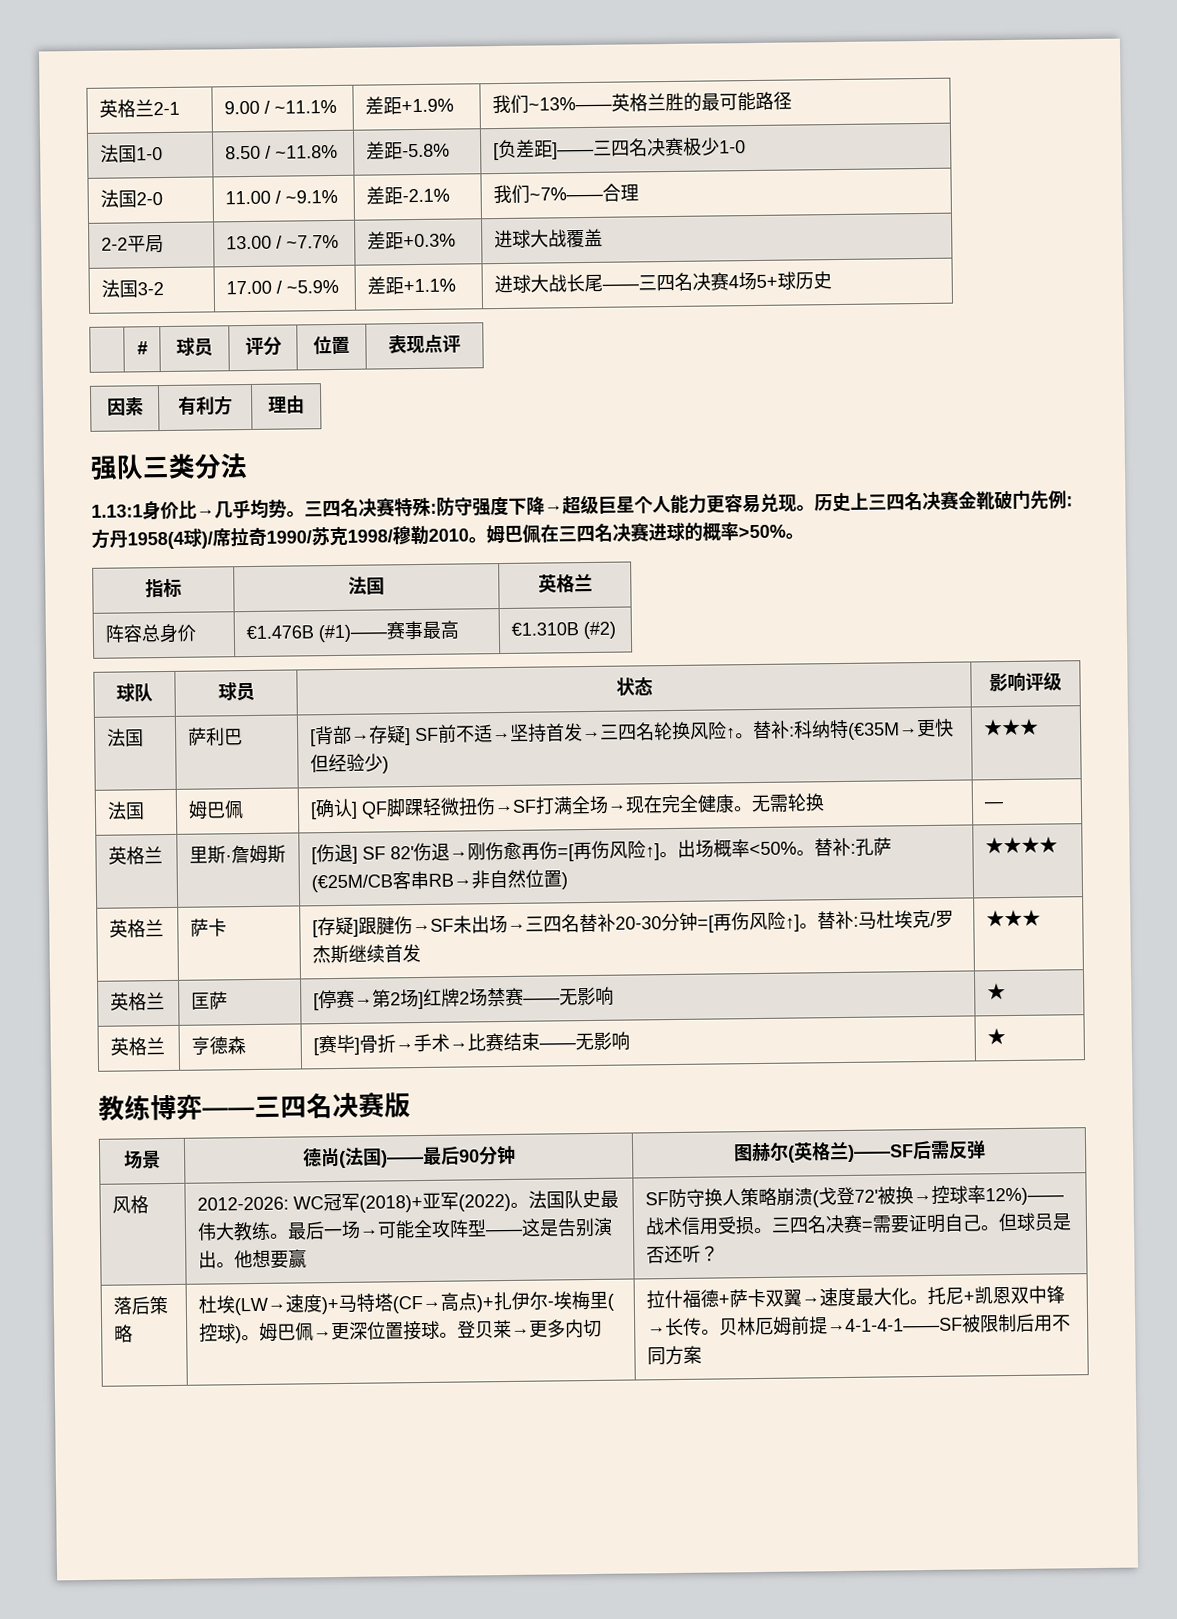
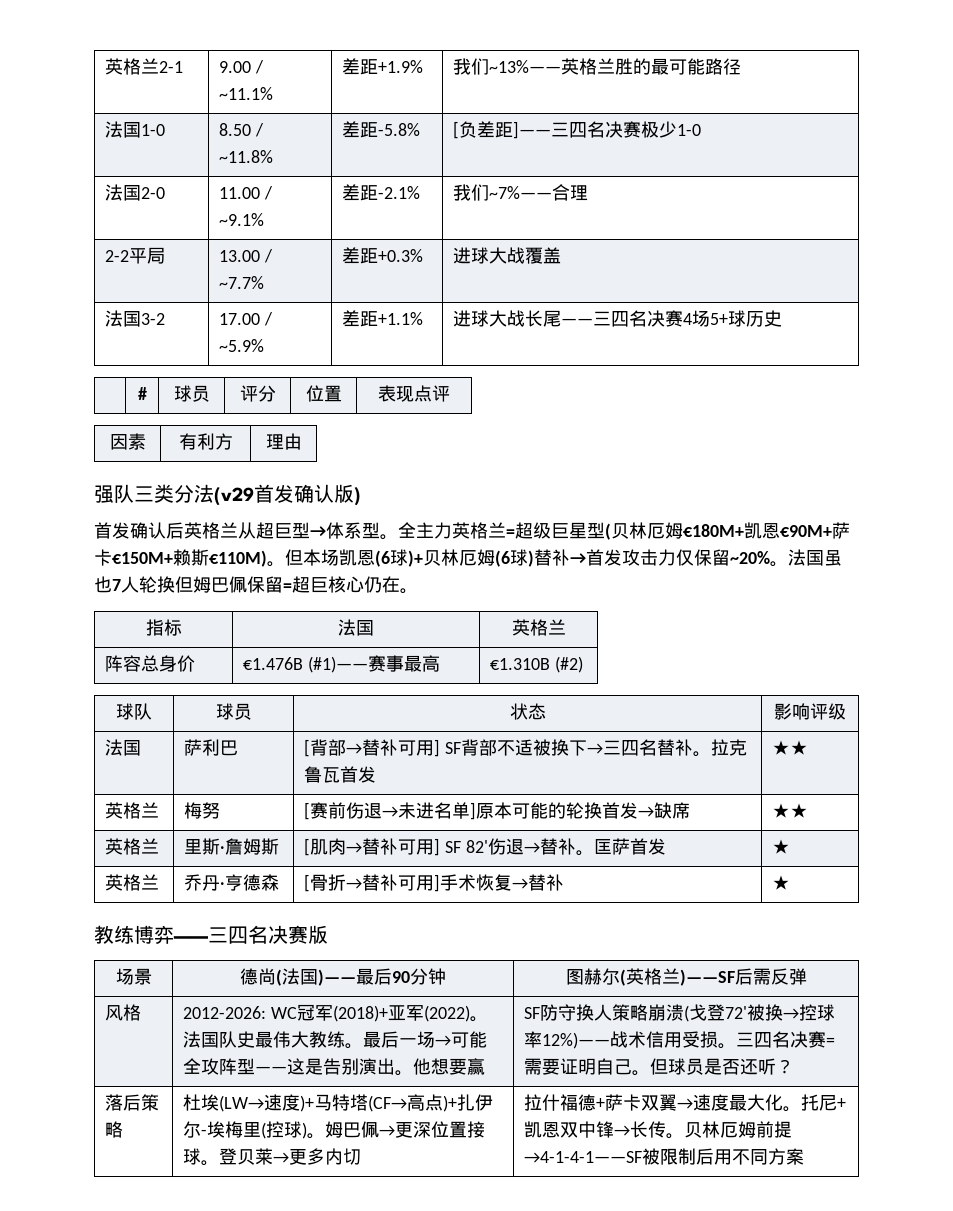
- 强队三类分法
- 1.13:1身价比→几乎均势。三四名决赛特殊:防守强度下降→超级巨星个人能力更容易兑现。历史上三四名决赛金靴破门先例:方丹1958(4球)/席拉奇1990/苏克1998/穆勒2010。姆巴佩在三四名决赛进球的概率>50%。
+ 强队三类分法(v29首发确认版)
+ 首发确认后英格兰从超巨型→体系型。全主力英格兰=超级巨星型(贝林厄姆€180M+凯恩€90M+萨卡€150M+赖斯€110M)。但本场凯恩(6球)+贝林厄姆(6球)替补→首发攻击力仅保留~20%。法国虽也7人轮换但姆巴佩保留=超巨核心仍在。
- 法国 | 萨利巴 | [背部→存疑] SF前不适→坚持首发→三四名轮换风险↑。替补:科纳特(€35M→更快但经验少) | ★★★
- 法国 | 姆巴佩 | [确认] QF脚踝轻微扭伤→SF打满全场→现在完全健康。无需轮换 | —
+ 法国 | 萨利巴 | [背部→替补可用] SF背部不适被换下→三四名替补。拉克鲁瓦首发 | ★★
+ 英格兰 | 梅努 | [赛前伤退→未进名单]原本可能的轮换首发→缺席 | ★★
- 英格兰 | 里斯·詹姆斯 | [伤退] SF 82'伤退→刚伤愈再伤=[再伤风险↑]。出场概率<50%。替补:孔萨(€25M/CB客串RB→非自然位置) | ★★★★
- 英格兰 | 萨卡 | [存疑]跟腱伤→SF未出场→三四名替补20-30分钟=[再伤风险↑]。替补:马杜埃克/罗杰斯继续首发 | ★★★
- 英格兰 | 匡萨 | [停赛→第2场]红牌2场禁赛——无影响 | ★
+ 英格兰 | 里斯·詹姆斯 | [肌肉→替补可用] SF 82'伤退→替补。匡萨首发 | ★
- 英格兰 | 亨德森 | [赛毕]骨折→手术→比赛结束——无影响 | ★
+ 英格兰 | 乔丹·亨德森 | [骨折→替补可用]手术恢复→替补 | ★

